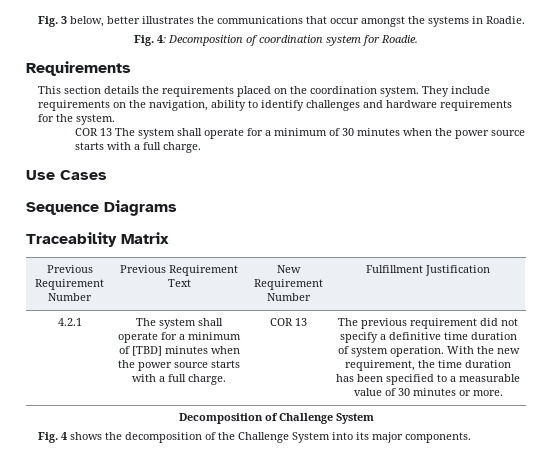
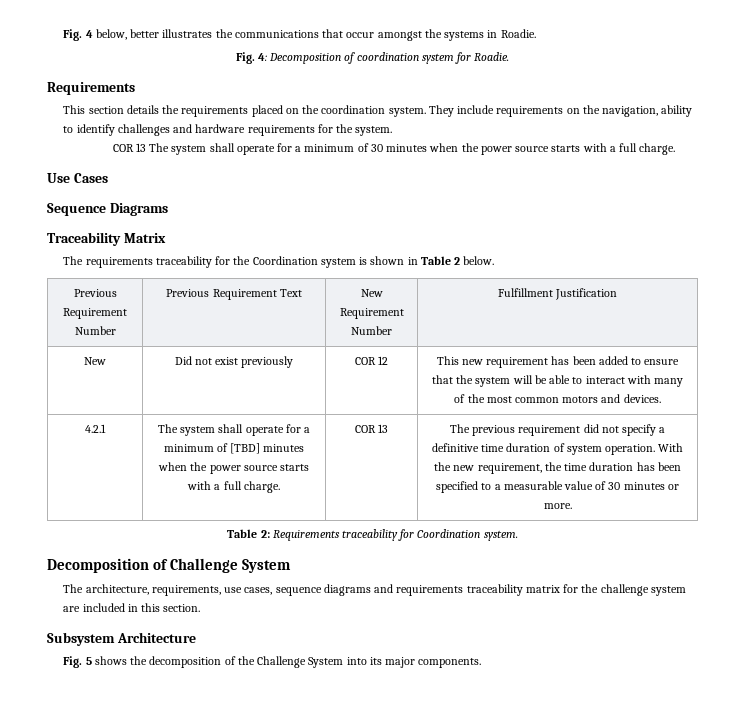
- Fig. 3 below, better illustrates the communications that occur amongst the systems in Roadie.
+ Fig. 4 below, better illustrates the communications that occur amongst the systems in Roadie.
+ The requirements traceability for the Coordination system is shown in Table 2 below.
+ New | Did not exist previously | COR 12 | This new requirement has been added to ensure that the system will be able to interact with many of the most common motors and devices.
+ Table 2: Requirements traceability for Coordination system.
  Decomposition of Challenge System
- Fig. 4 shows the decomposition of the Challenge System into its major components.
+ The architecture, requirements, use cases, sequence diagrams and requirements traceability matrix for the challenge system are included in this section.
+ Subsystem Architecture
+ Fig. 5 shows the decomposition of the Challenge System into its major components.

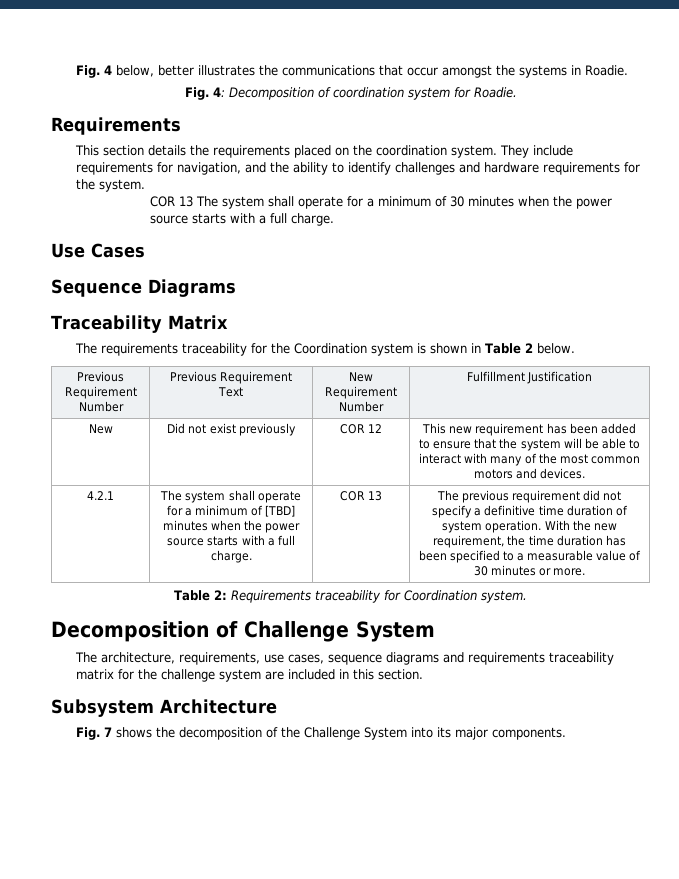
- They include requirements on the navigation, ability to identify challenges and hardware requirements for the system.
+ They include requirements for navigation, and the ability to identify challenges and hardware requirements for the system.
- Fig. 5 shows the decomposition of the Challenge System into its major components.
+ Fig. 7 shows the decomposition of the Challenge System into its major components.

